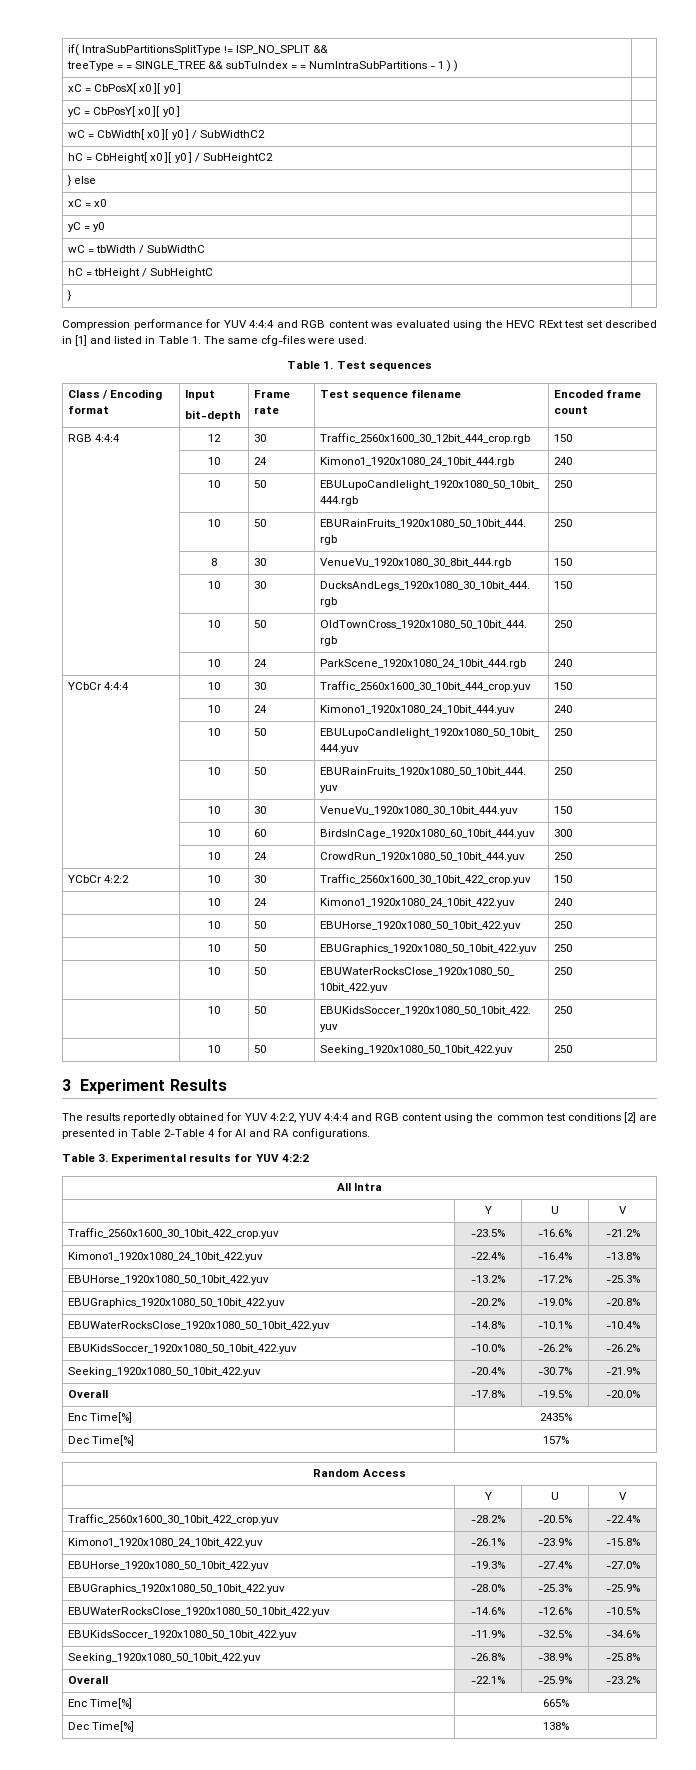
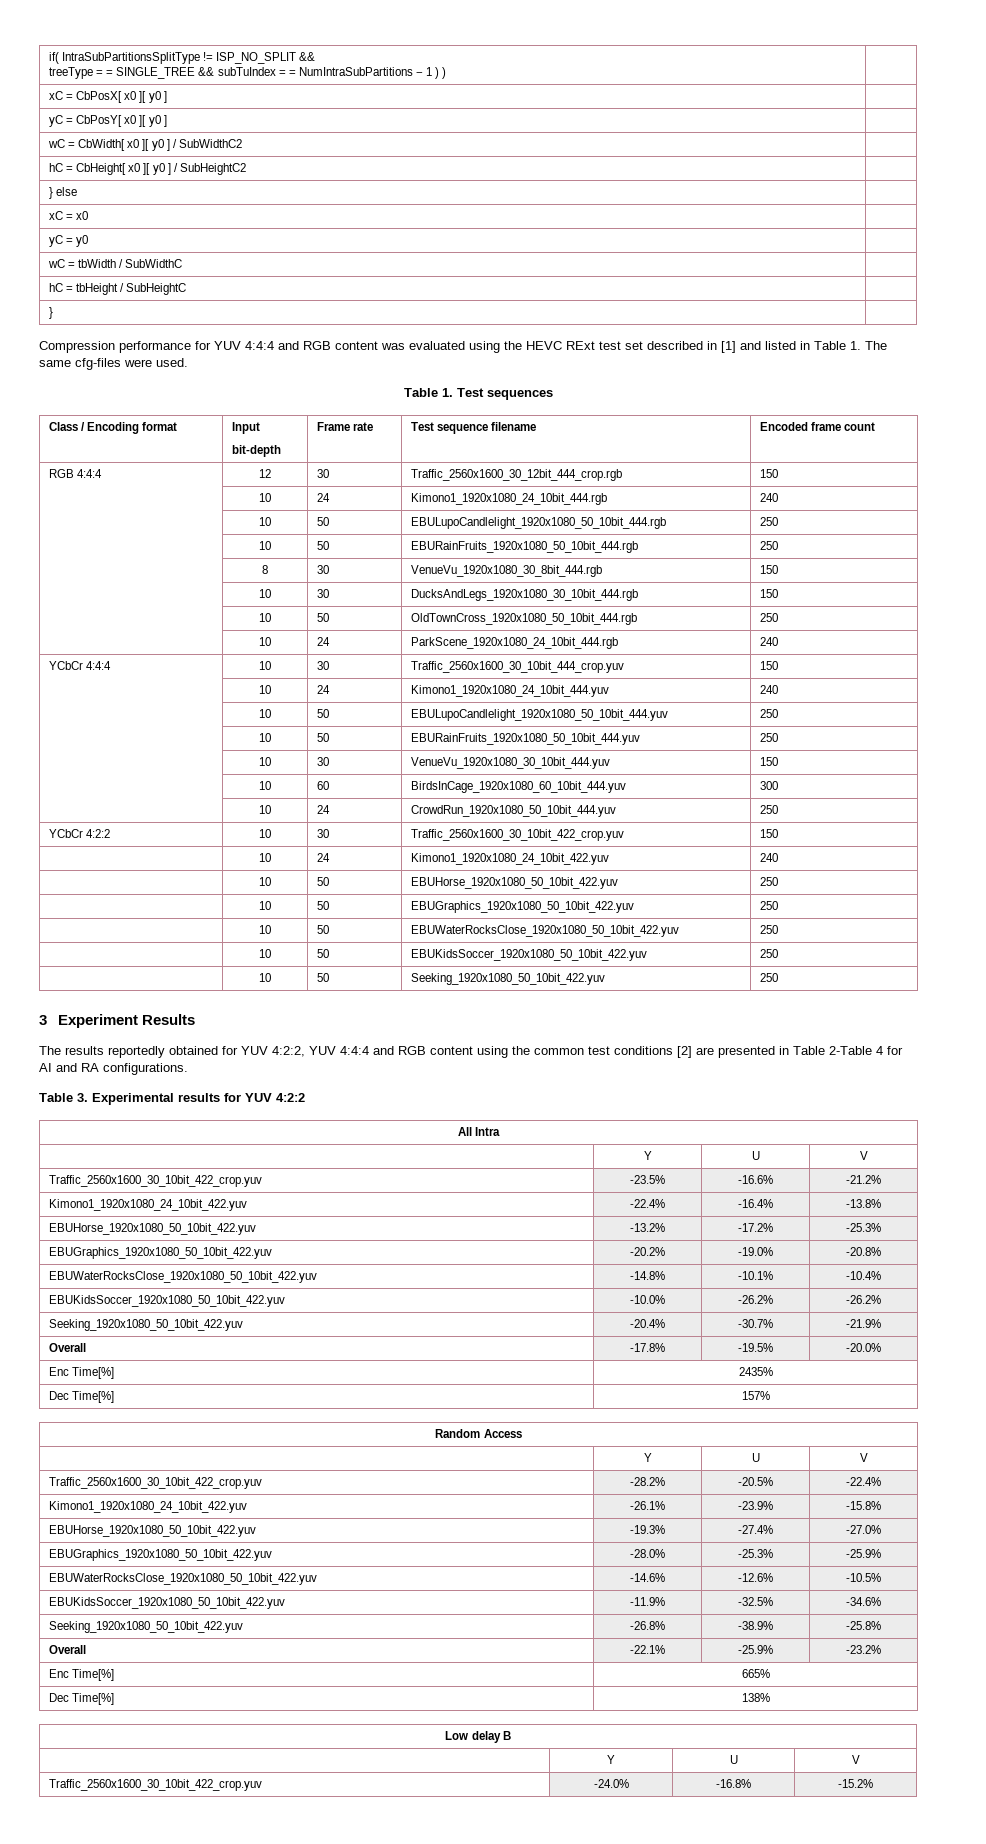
+ Low delay B
+ | Y | U | V
+ Traffic_2560x1600_30_10bit_422_crop.yuv | -24.0% | -16.8% | -15.2%

